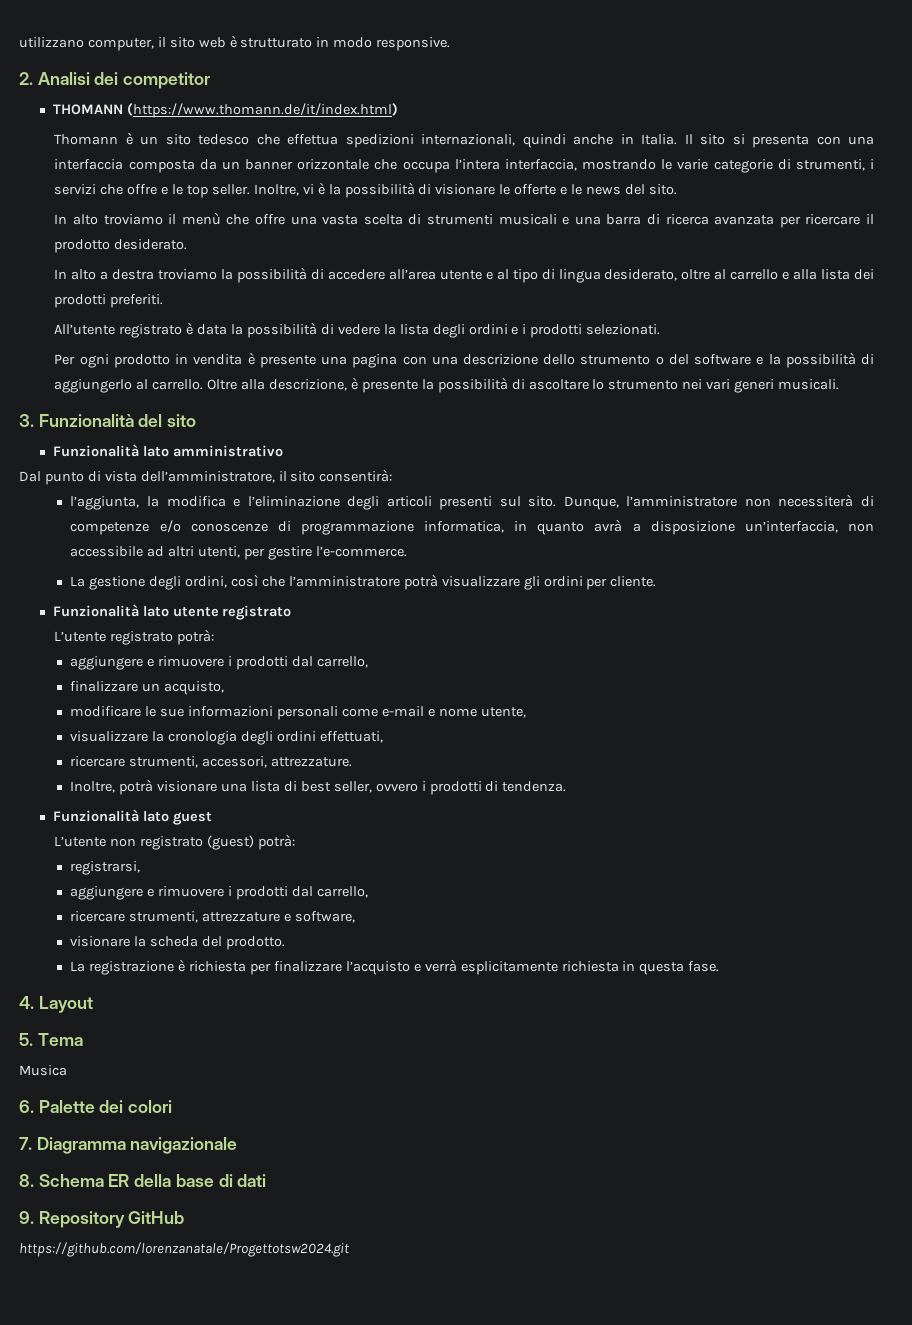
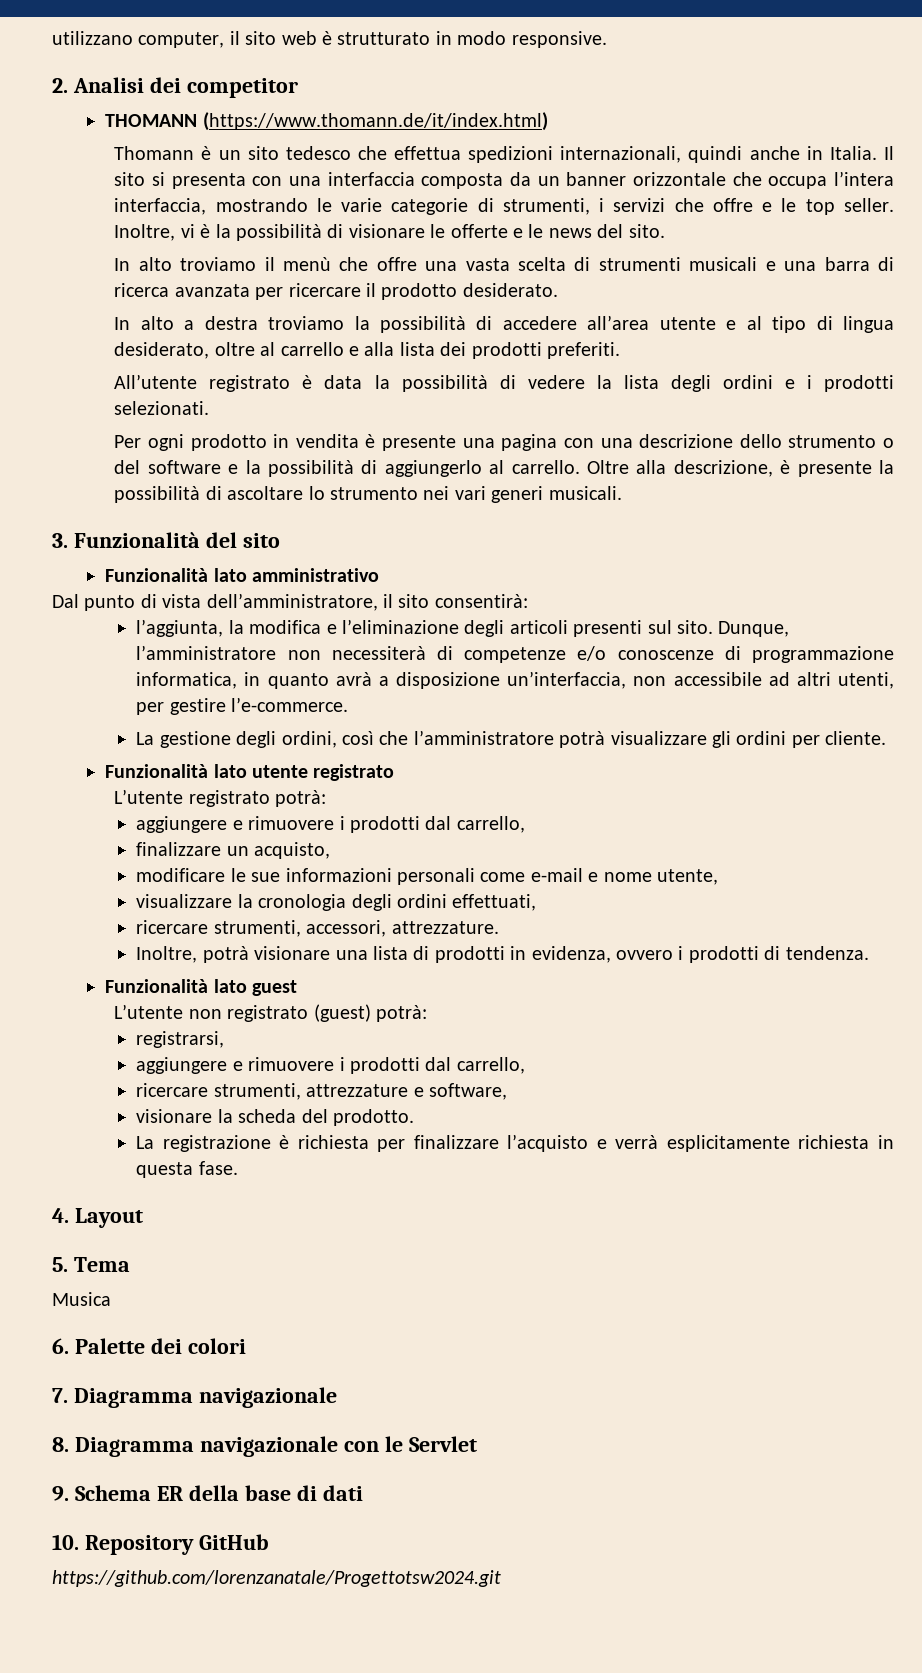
- Inoltre, potrà visionare una lista di best seller, ovvero i prodotti di tendenza.
+ Inoltre, potrà visionare una lista di prodotti in evidenza, ovvero i prodotti di tendenza.
- 8. Schema ER della base di dati
+ 8. Diagramma navigazionale con le Servlet
+ 9. Schema ER della base di dati
- 9. Repository GitHub
+ 10. Repository GitHub

